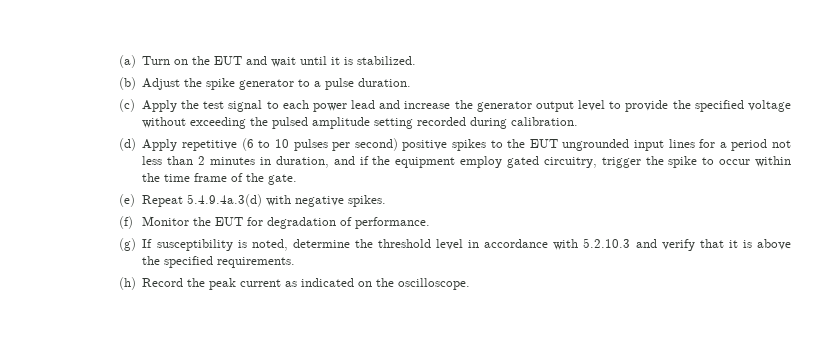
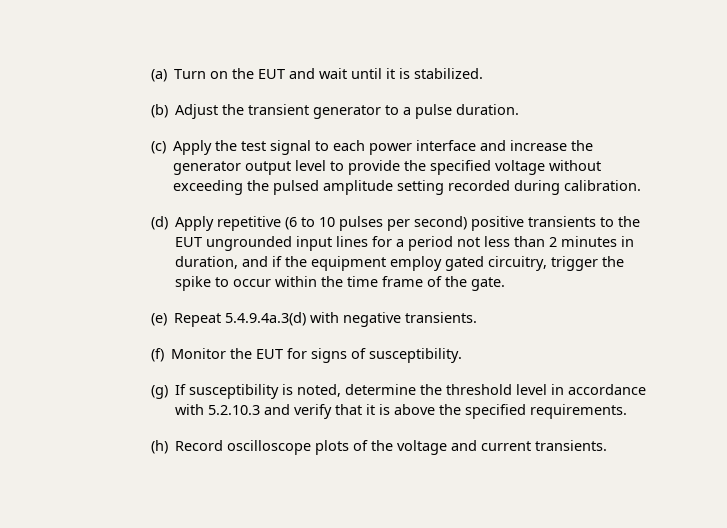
- (b) Adjust the spike generator to a pulse duration.
+ (b) Adjust the transient generator to a pulse duration.
- (c) Apply the test signal to each power lead and increase the generator output level to provide the specified voltage without exceeding the pulsed amplitude setting recorded during calibration.
+ (c) Apply the test signal to each power interface and increase the generator output level to provide the specified voltage without exceeding the pulsed amplitude setting recorded during calibration.
- (d) Apply repetitive (6 to 10 pulses per second) positive spikes to the EUT ungrounded input lines for a period not less than 2 minutes in duration, and if the equipment employ gated circuitry, trigger the spike to occur within the time frame of the gate.
+ (d) Apply repetitive (6 to 10 pulses per second) positive transients to the EUT ungrounded input lines for a period not less than 2 minutes in duration, and if the equipment employ gated circuitry, trigger the spike to occur within the time frame of the gate.
- (e) Repeat 5.4.9.4a.3(d) with negative spikes.
+ (e) Repeat 5.4.9.4a.3(d) with negative transients.
- (f) Monitor the EUT for degradation of performance.
+ (f) Monitor the EUT for signs of susceptibility.
- (h) Record the peak current as indicated on the oscilloscope.
+ (h) Record oscilloscope plots of the voltage and current transients.

